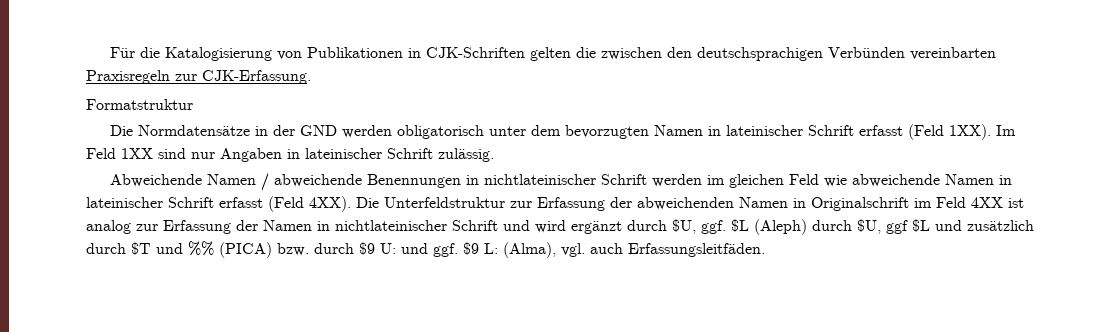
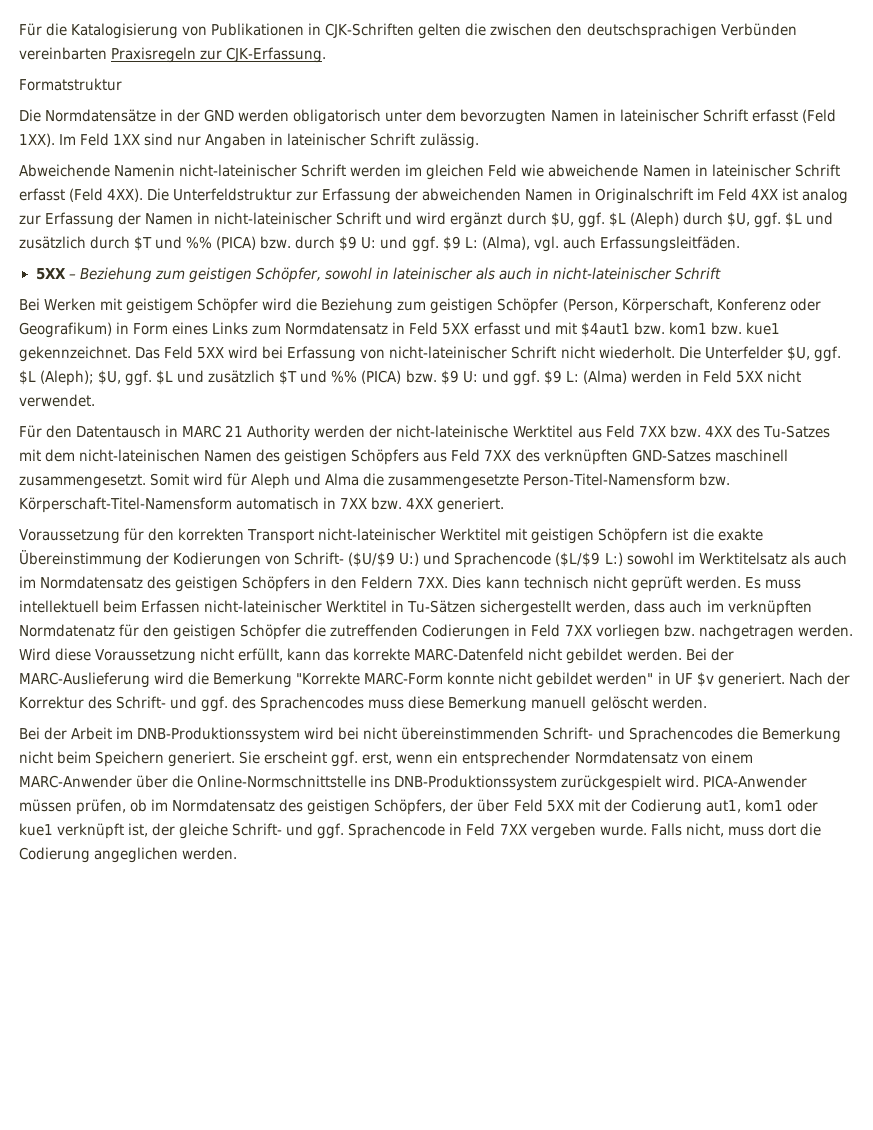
- Abweichende Namen / abweichende Benennungen in nichtlateinischer Schrift werden im gleichen Feld wie abweichende Namen in lateinischer Schrift erfasst (Feld 4XX).
+ Abweichende Namenin nicht-lateinischer Schrift werden im gleichen Feld wie abweichende Namen in lateinischer Schrift erfasst (Feld 4XX).
- Die Unterfeldstruktur zur Erfassung der abweichenden Namen in Originalschrift im Feld 4XX ist analog zur Erfassung der Namen in nichtlateinischer Schrift und wird ergänzt durch $U, ggf. $L (Aleph) durch $U, ggf $L und zusätzlich durch $T und %% (PICA) bzw. durch $9 U: und ggf. $9 L: (Alma), vgl. auch Erfassungsleitfäden.
+ Die Unterfeldstruktur zur Erfassung der abweichenden Namen in Originalschrift im Feld 4XX ist analog zur Erfassung der Namen in nicht-lateinischer Schrift und wird ergänzt durch $U, ggf. $L (Aleph) durch $U, ggf. $L und zusätzlich durch $T und %% (PICA) bzw. durch $9 U: und ggf. $9 L: (Alma), vgl. auch Erfassungsleitfäden.
+ 5XX – Beziehung zum geistigen Schöpfer, sowohl in lateinischer als auch in nicht-lateinischer Schrift
+ Bei Werken mit geistigem Schöpfer wird die Beziehung zum geistigen Schöpfer (Person, Körperschaft, Konferenz oder Geografikum) in Form eines Links zum Normdatensatz in Feld 5XX erfasst und mit $4aut1 bzw. kom1 bzw. kue1 gekennzeichnet. Das Feld 5XX wird bei Erfassung von nicht-lateinischer Schrift nicht wiederholt. Die Unterfelder $U, ggf. $L (Aleph); $U, ggf. $L und zusätzlich $T und %% (PICA) bzw. $9 U: und ggf. $9 L: (Alma) werden in Feld 5XX nicht verwendet.
+ Für den Datentausch in MARC 21 Authority werden der nicht-lateinische Werktitel aus Feld 7XX bzw. 4XX des Tu-Satzes mit dem nicht-lateinischen Namen des geistigen Schöpfers aus Feld 7XX des verknüpften GND-Satzes maschinell zusammengesetzt. Somit wird für Aleph und Alma die zusammengesetzte Person-Titel-Namensform bzw. Körperschaft-Titel-Namensform automatisch in 7XX bzw. 4XX generiert.
+ Voraussetzung für den korrekten Transport nicht-lateinischer Werktitel mit geistigen Schöpfern ist die exakte Übereinstimmung der Kodierungen von Schrift- ($U/$9 U:) und Sprachencode ($L/$9 L:) sowohl im Werktitelsatz als auch im Normdatensatz des geistigen Schöpfers in den Feldern 7XX. Dies kann technisch nicht geprüft werden. Es muss intellektuell beim Erfassen nicht-lateinischer Werktitel in Tu-Sätzen sichergestellt werden, dass auch im verknüpften Normdatenatz für den geistigen Schöpfer die zutreffenden Codierungen in Feld 7XX vorliegen bzw. nachgetragen werden. Wird diese Voraussetzung nicht erfüllt, kann das korrekte MARC-Datenfeld nicht gebildet werden. Bei der MARC-Auslieferung wird die Bemerkung "Korrekte MARC-Form konnte nicht gebildet werden" in UF $v generiert. Nach der Korrektur des Schrift- und ggf. des Sprachencodes muss diese Bemerkung manuell gelöscht werden.
+ Bei der Arbeit im DNB-Produktionssystem wird bei nicht übereinstimmenden Schrift- und Sprachencodes die Bemerkung nicht beim Speichern generiert. Sie erscheint ggf. erst, wenn ein entsprechender Normdatensatz von einem MARC-Anwender über die Online-Normschnittstelle ins DNB-Produktionssystem zurückgespielt wird. PICA-Anwender müssen prüfen, ob im Normdatensatz des geistigen Schöpfers, der über Feld 5XX mit der Codierung aut1, kom1 oder kue1 verknüpft ist, der gleiche Schrift- und ggf. Sprachencode in Feld 7XX vergeben wurde. Falls nicht, muss dort die Codierung angeglichen werden.

